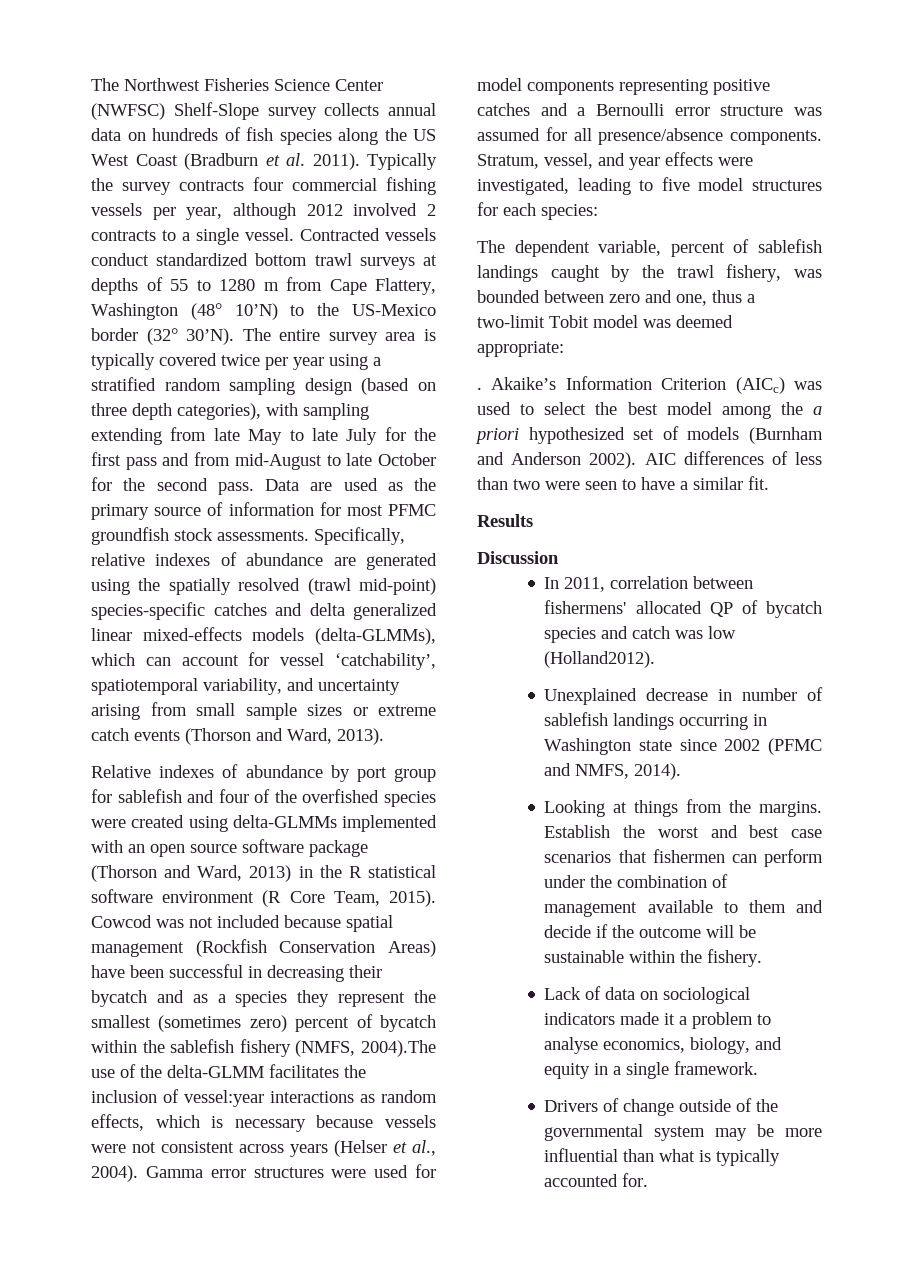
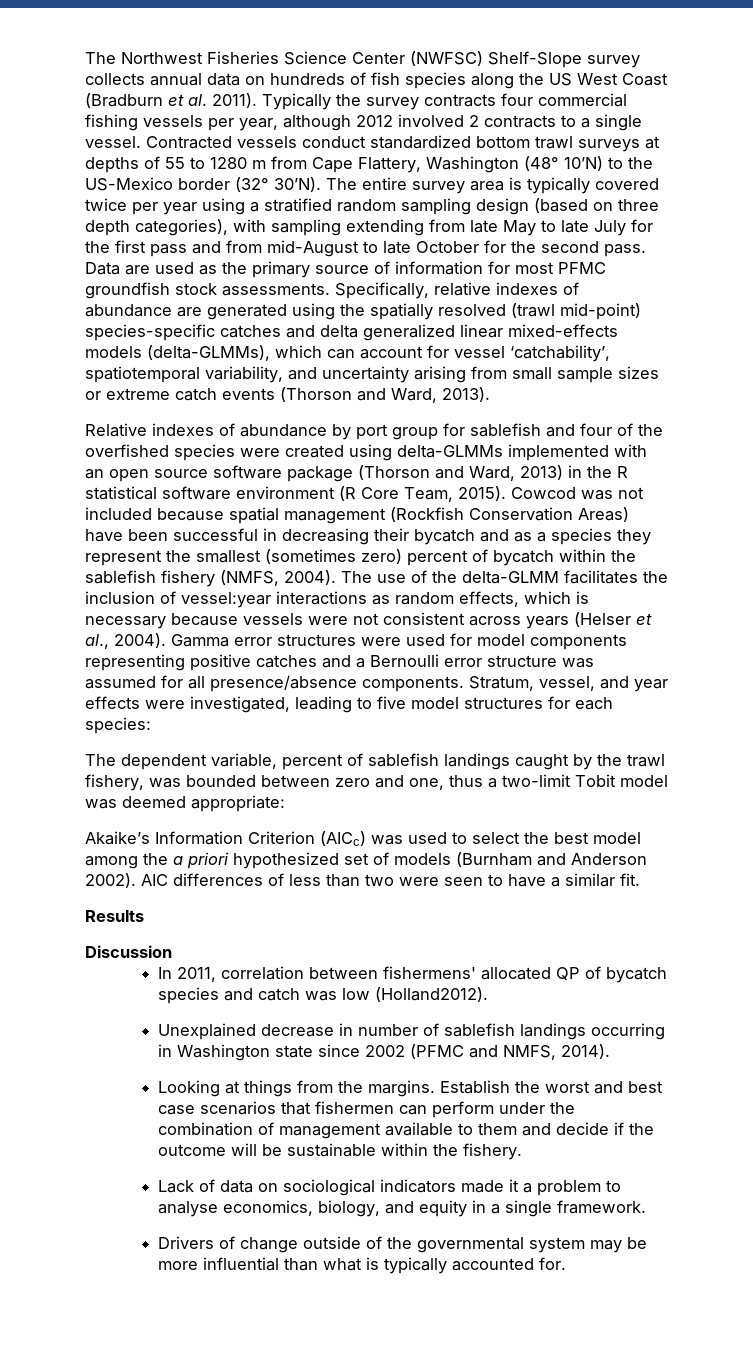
- Cowcod was not included because spatial management (Rockfish Conservation Areas) have been successful in decreasing their bycatch and as a species they represent the smallest (sometimes zero) percent of bycatch within the sablefish fishery (NMFS, 2004).The use of the delta-GLMM facilitates the inclusion of vessel:year interactions as random effects, which is necessary because vessels were not consistent across years (Helser et al., 2004).
+ Cowcod was not included because spatial management (Rockfish Conservation Areas) have been successful in decreasing their bycatch and as a species they represent the smallest (sometimes zero) percent of bycatch within the sablefish fishery (NMFS, 2004). The use of the delta-GLMM facilitates the inclusion of vessel:year interactions as random effects, which is necessary because vessels were not consistent across years (Helser et al., 2004).
- .

